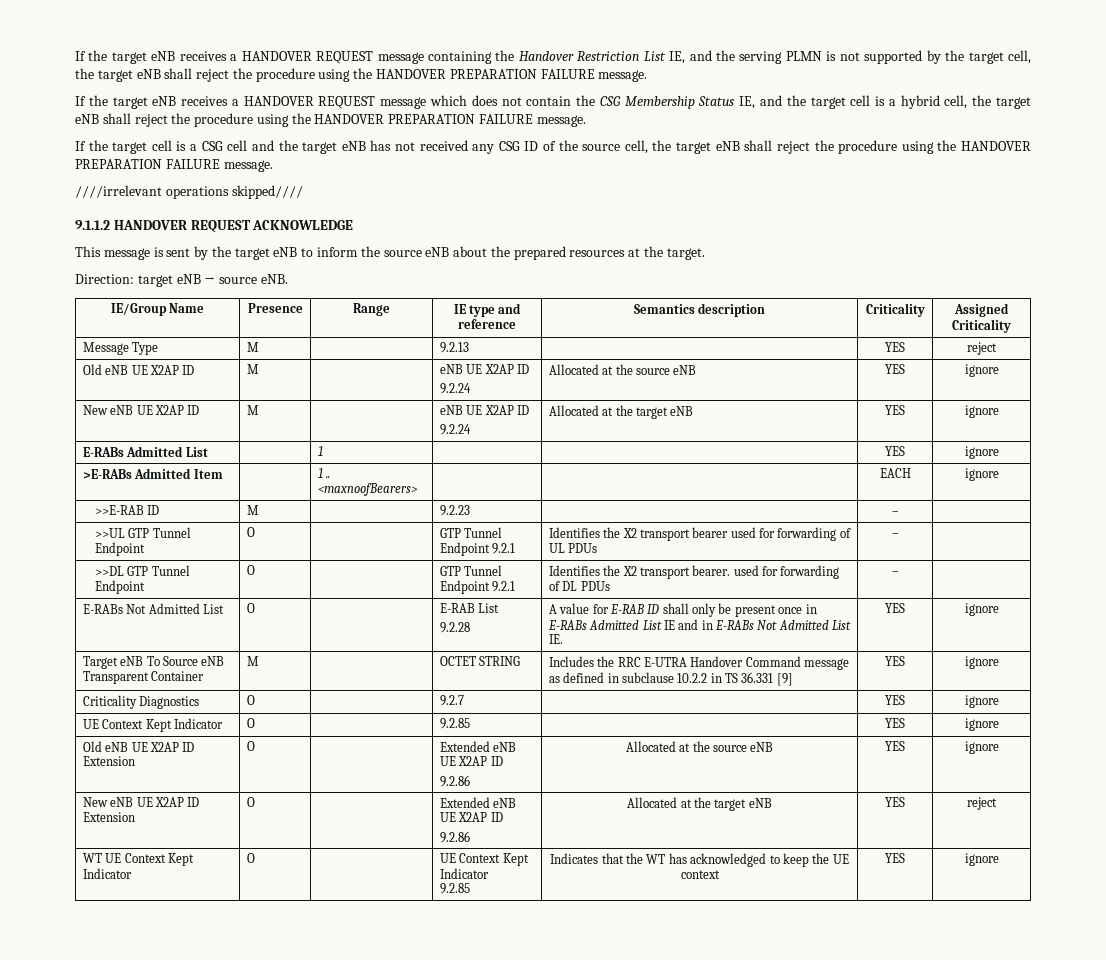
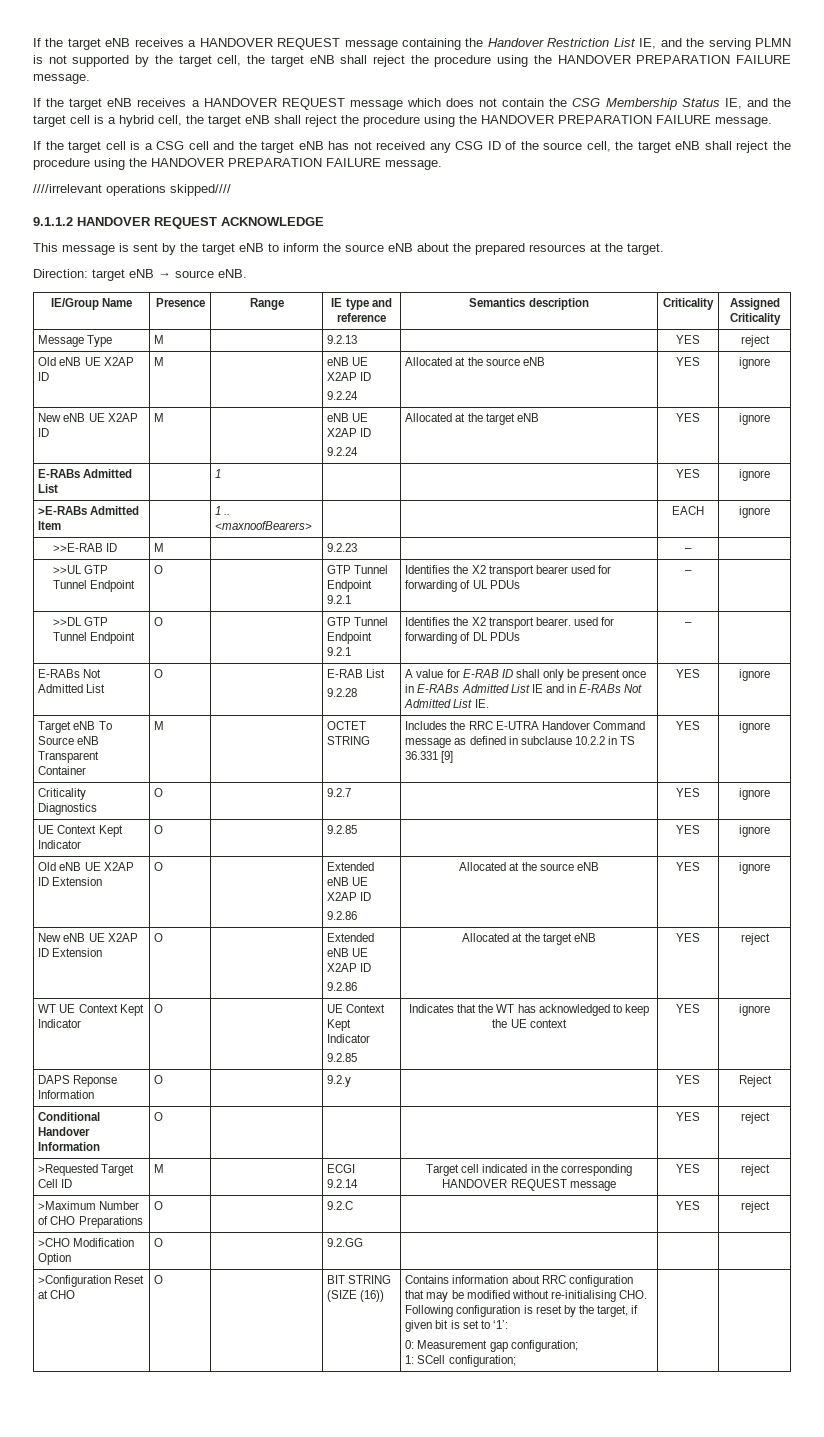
+ DAPS Reponse Information | O | | 9.2.y | | YES | Reject
+ Conditional Handover Information | O | | | | YES | reject
+ >Requested Target Cell ID | M | | ECGI
+ 9.2.14 | Target cell indicated in the corresponding HANDOVER REQUEST message | YES | reject
+ >Maximum Number of CHO Preparations | O | | 9.2.C | | YES | reject
+ >CHO Modification Option | O | | 9.2.GG | | |
+ >Configuration Reset at CHO | O | | BIT STRING (SIZE (16)) | Contains information about RRC configuration that may be modified without re-initialising CHO. Following configuration is reset by the target, if given bit is set to ‘1’:
+ 0: Measurement gap configuration;
+ 1: SCell configuration;

